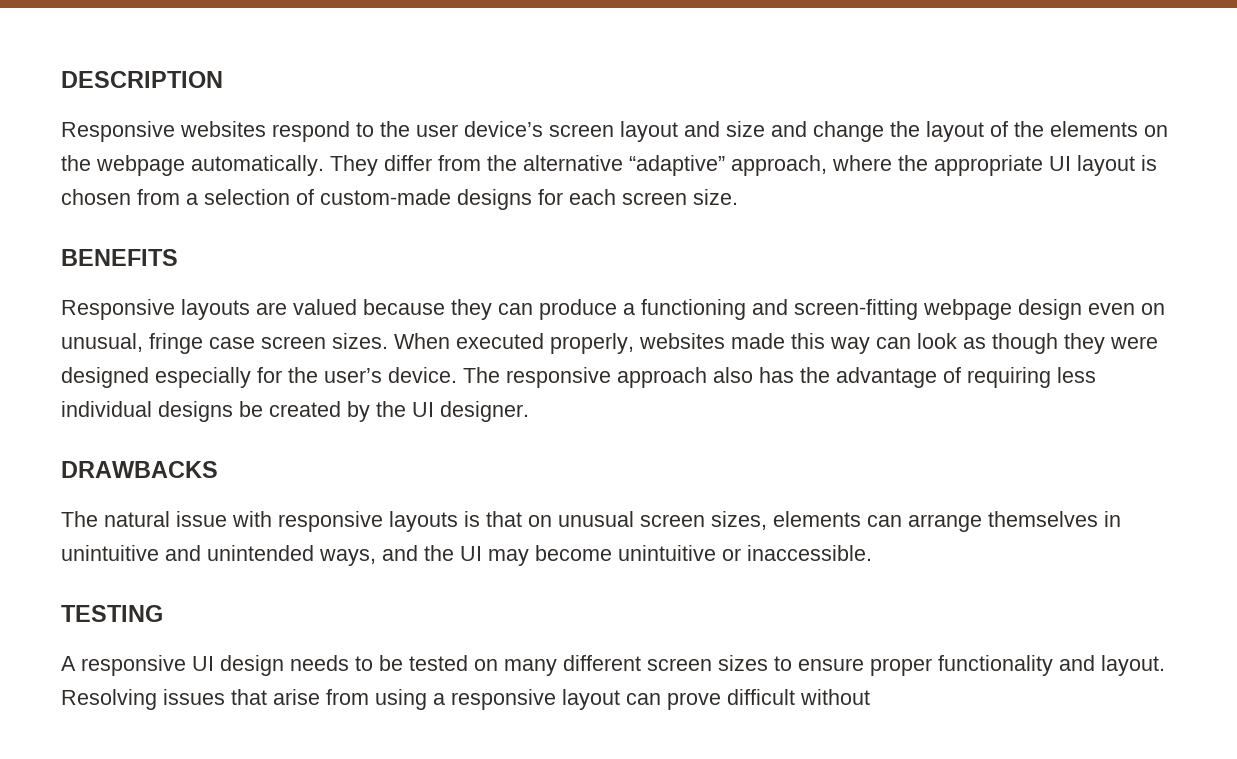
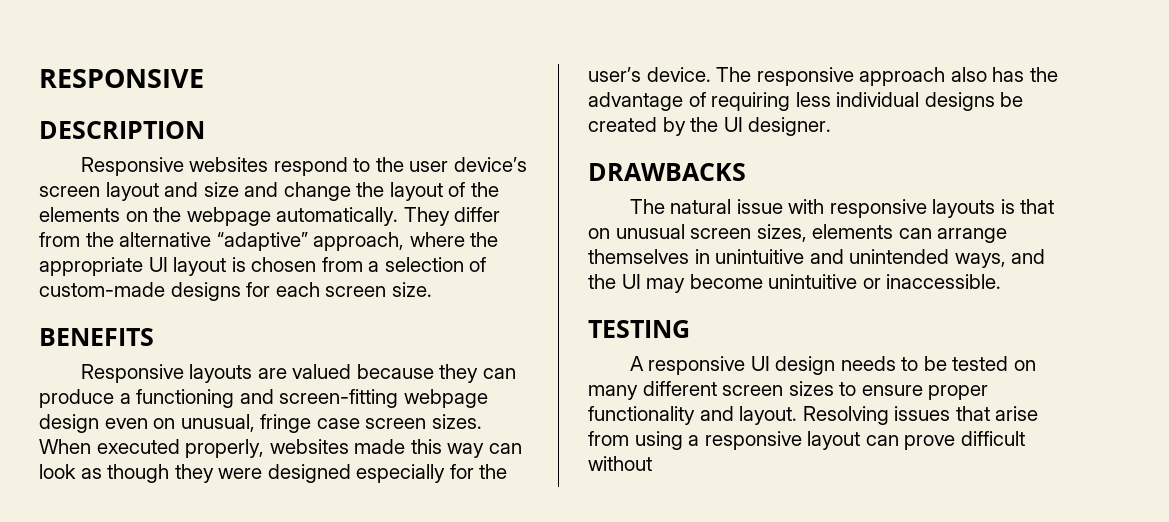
+ RESPONSIVE

